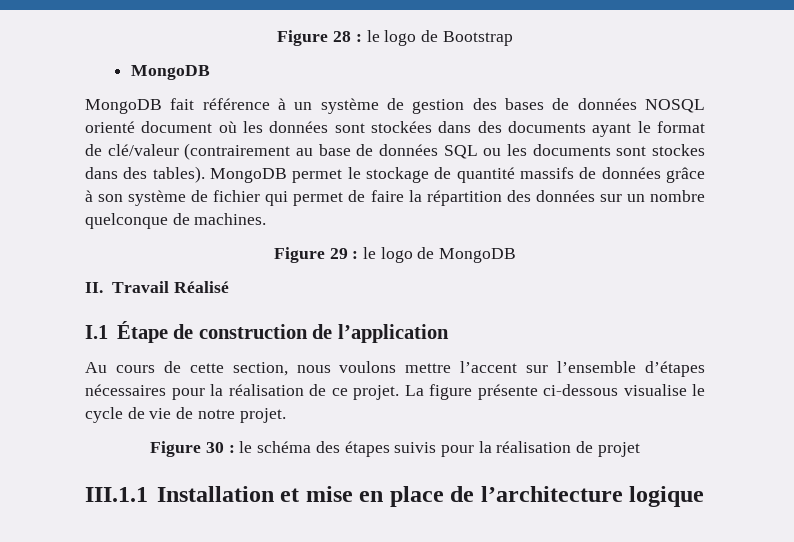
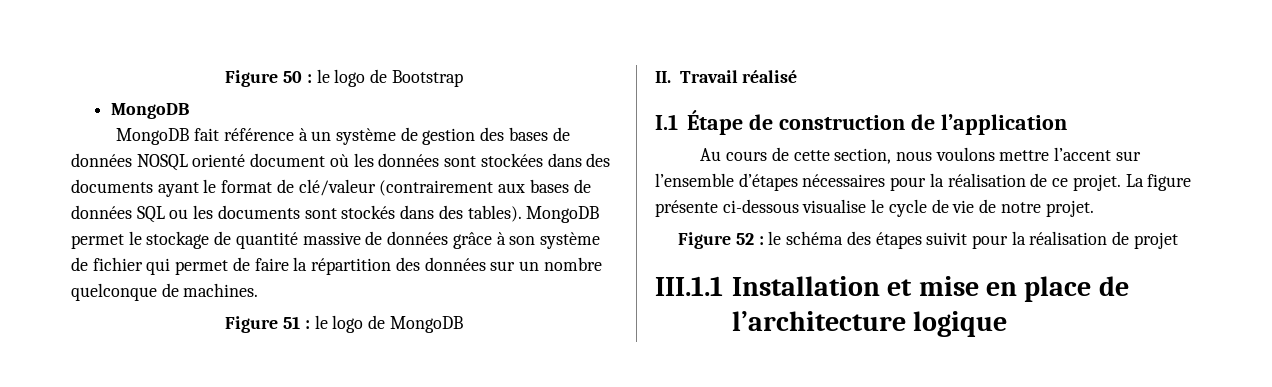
- Figure 28 : le logo de Bootstrap
+ Figure 50 : le logo de Bootstrap
- MongoDB fait référence à un système de gestion des bases de données NOSQL orienté document où les données sont stockées dans des documents ayant le format de clé/valeur (contrairement au base de données SQL ou les documents sont stockes dans des tables).
+ MongoDB fait référence à un système de gestion des bases de données NOSQL orienté document où les données sont stockées dans des documents ayant le format de clé/valeur (contrairement aux bases de données SQL ou les documents sont stockés dans des tables).
- MongoDB permet le stockage de quantité massifs de données grâce à son système de fichier qui permet de faire la répartition des données sur un nombre quelconque de machines.
+ MongoDB permet le stockage de quantité massive de données grâce à son système de fichier qui permet de faire la répartition des données sur un nombre quelconque de machines.
- Figure 29 : le logo de MongoDB
+ Figure 51 : le logo de MongoDB
- II. Travail Réalisé
+ II. Travail réalisé
- Figure 30 : le schéma des étapes suivis pour la réalisation de projet
+ Figure 52 : le schéma des étapes suivit pour la réalisation de projet

